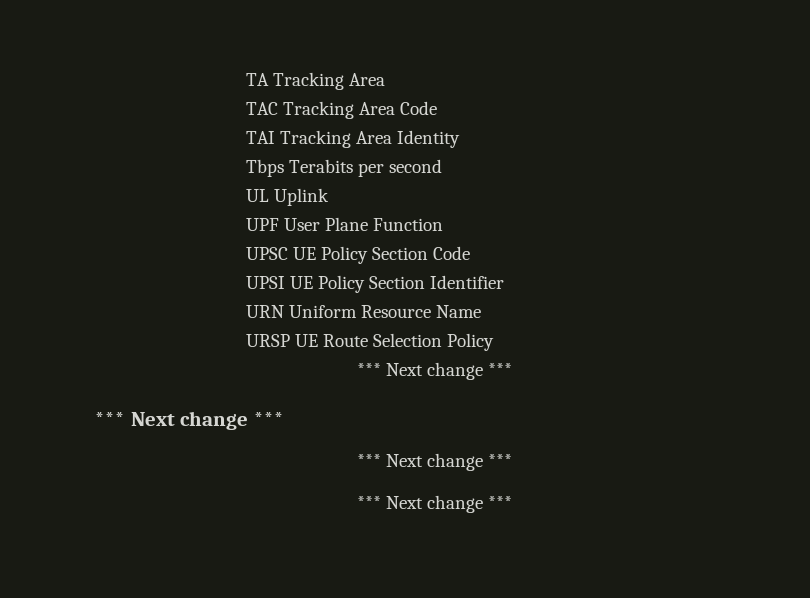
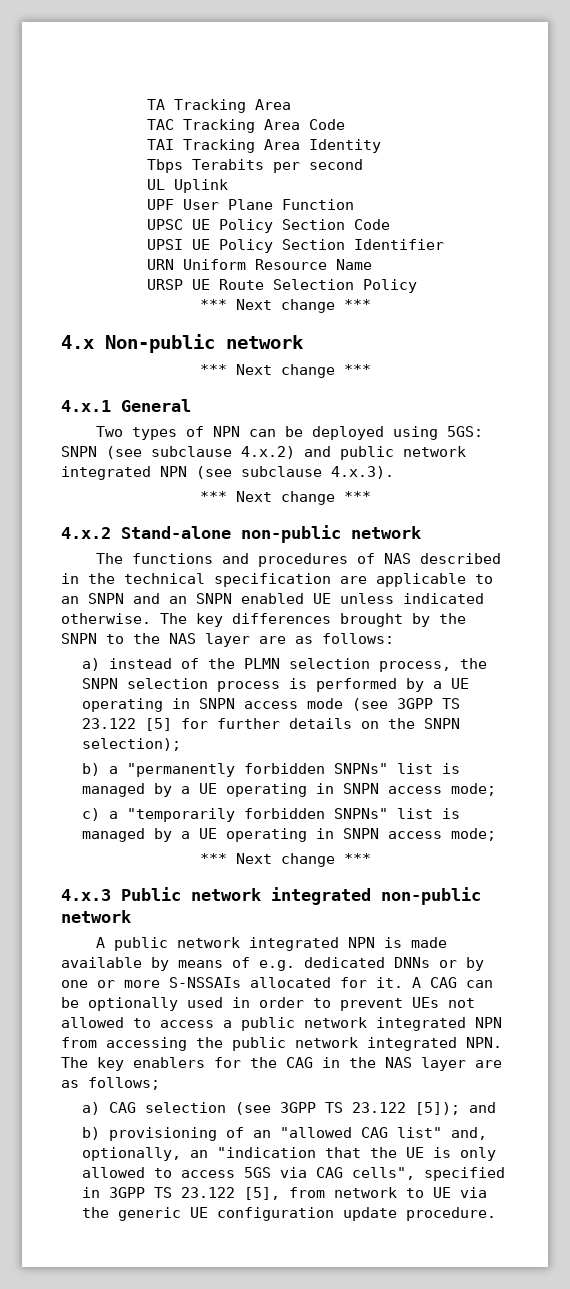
  URSP UE Route Selection Policy
  *** Next change ***
+ 4.x Non-public network
  *** Next change ***
+ 4.x.1 General
+ Two types of NPN can be deployed using 5GS: SNPN (see subclause 4.x.2) and public network integrated NPN (see subclause 4.x.3).
  *** Next change ***
+ 4.x.2 Stand-alone non-public network
+ The functions and procedures of NAS described in the technical specification are applicable to an SNPN and an SNPN enabled UE unless indicated otherwise. The key differences brought by the SNPN to the NAS layer are as follows:
+ a) instead of the PLMN selection process, the SNPN selection process is performed by a UE operating in SNPN access mode (see 3GPP TS 23.122 [5] for further details on the SNPN selection);
+ b) a "permanently forbidden SNPNs" list is managed by a UE operating in SNPN access mode;
+ c) a "temporarily forbidden SNPNs" list is managed by a UE operating in SNPN access mode;
  *** Next change ***
+ 4.x.3 Public network integrated non-public network
+ A public network integrated NPN is made available by means of e.g. dedicated DNNs or by one or more S-NSSAIs allocated for it. A CAG can be optionally used in order to prevent UEs not allowed to access a public network integrated NPN from accessing the public network integrated NPN. The key enablers for the CAG in the NAS layer are as follows;
+ a) CAG selection (see 3GPP TS 23.122 [5]); and
+ b) provisioning of an "allowed CAG list" and, optionally, an "indication that the UE is only allowed to access 5GS via CAG cells", specified in 3GPP TS 23.122 [5], from network to UE via the generic UE configuration update procedure.

